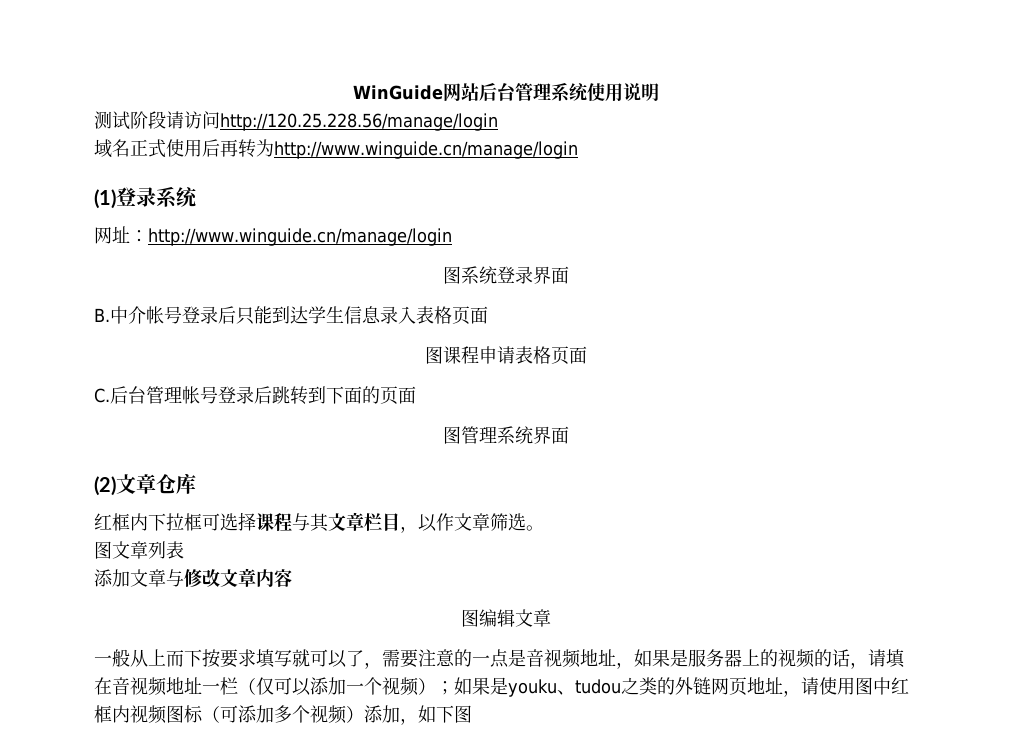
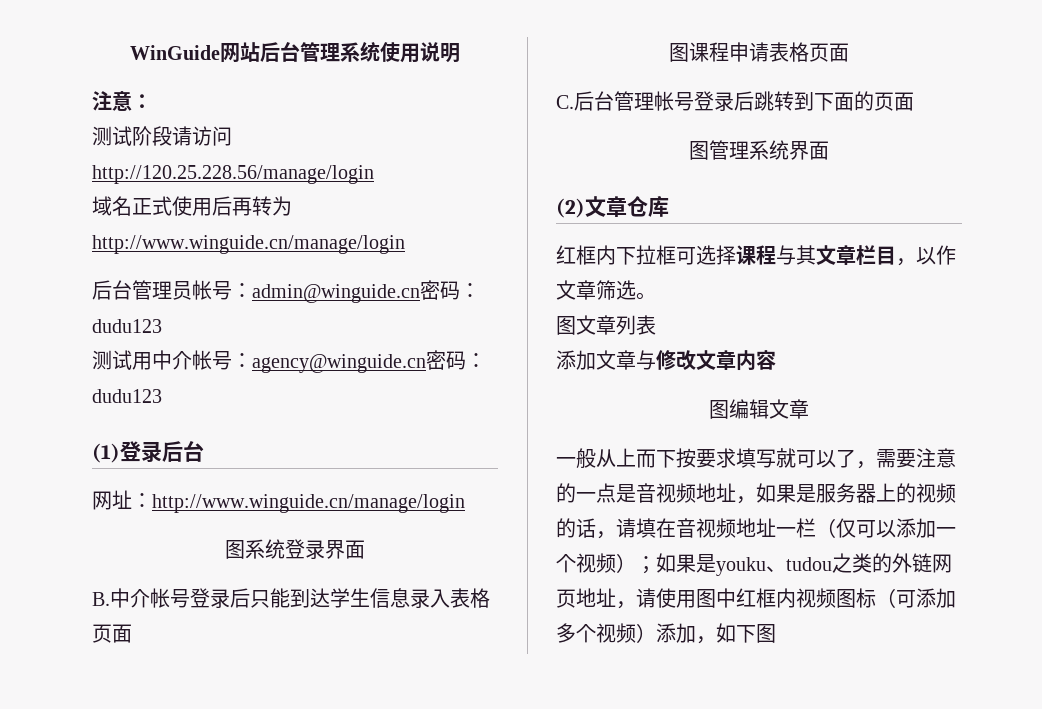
+ 注意：
+ 后台管理员帐号：admin@winguide.cn密码：dudu123
+ 测试用中介帐号：agency@winguide.cn密码：dudu123
- (1)登录系统
+ (1)登录后台

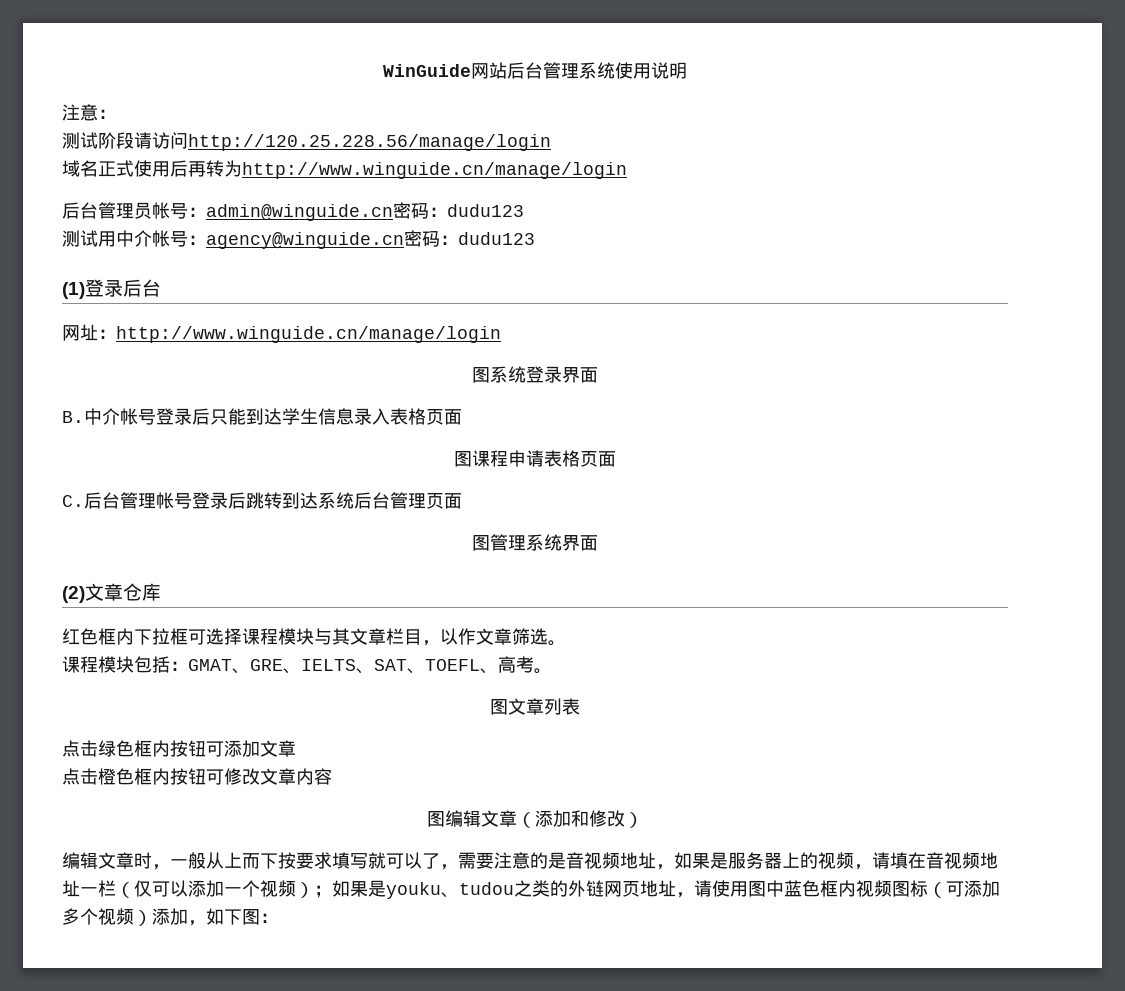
- C.后台管理帐号登录后跳转到下面的页面
+ C.后台管理帐号登录后跳转到达系统后台管理页面
- 红框内下拉框可选择课程与其文章栏目，以作文章筛选。
+ 红色框内下拉框可选择课程模块与其文章栏目，以作文章筛选。
+ 课程模块包括：GMAT、GRE、IELTS、SAT、TOEFL、高考。
  图文章列表
- 添加文章与修改文章内容
+ 点击绿色框内按钮可添加文章
+ 点击橙色框内按钮可修改文章内容
- 图编辑文章
- 一般从上而下按要求填写就可以了，需要注意的一点是音视频地址，如果是服务器上的视频的话，请填在音视频地址一栏（仅可以添加一个视频）；如果是youku、tudou之类的外链网页地址，请使用图中红框内视频图标（可添加多个视频）添加，如下图
+ 图编辑文章（添加和修改）
+ 编辑文章时，一般从上而下按要求填写就可以了，需要注意的是音视频地址，如果是服务器上的视频，请填在音视频地址一栏（仅可以添加一个视频）；如果是youku、tudou之类的外链网页地址，请使用图中蓝色框内视频图标（可添加多个视频）添加，如下图：

